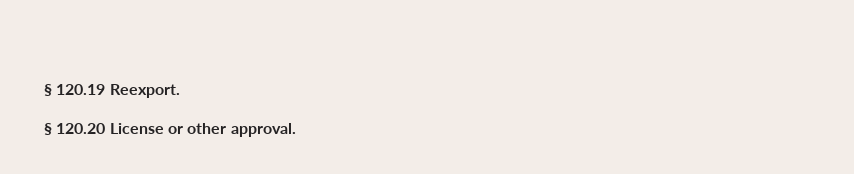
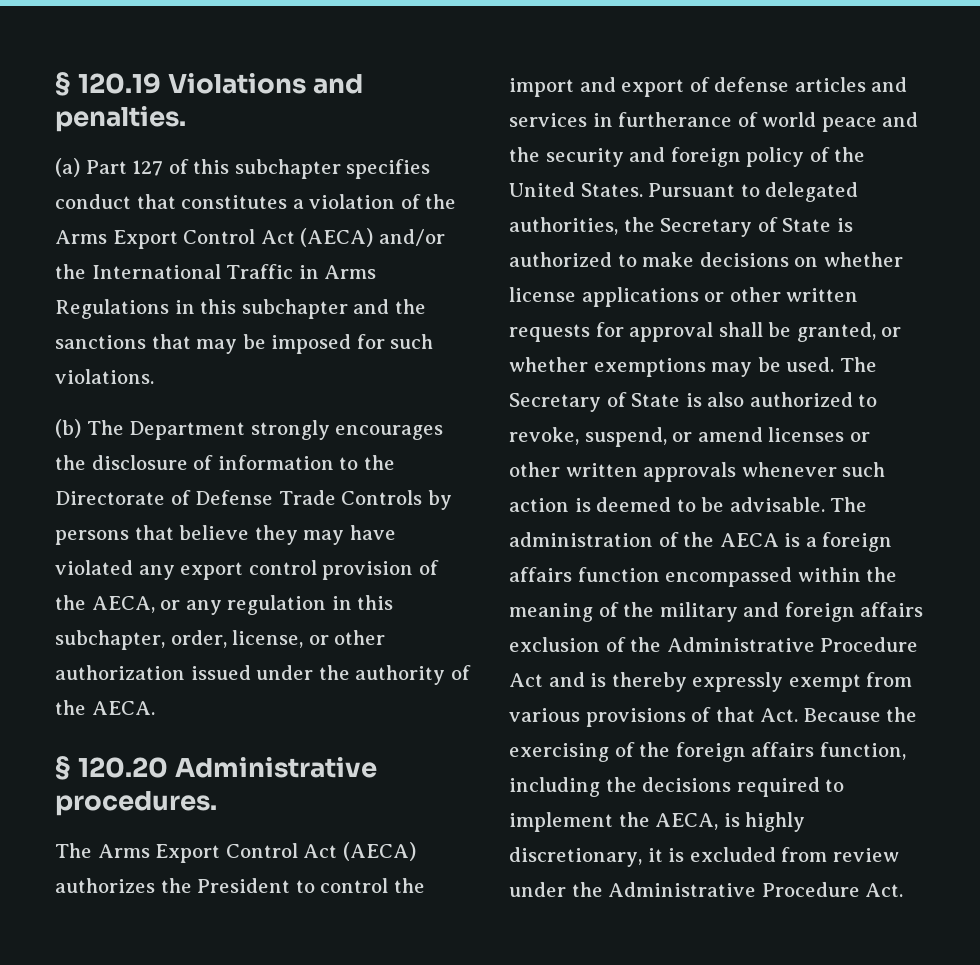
- § 120.19 Reexport.
- § 120.20 License or other approval.
+ § 120.19 Violations and penalties.
+ (a) Part 127 of this subchapter specifies conduct that constitutes a violation of the Arms Export Control Act (AECA) and/or the International Traffic in Arms Regulations in this subchapter and the sanctions that may be imposed for such violations.
+ (b) The Department strongly encourages the disclosure of information to the Directorate of Defense Trade Controls by persons that believe they may have violated any export control provision of the AECA, or any regulation in this subchapter, order, license, or other authorization issued under the authority of the AECA.
+ § 120.20 Administrative procedures.
+ The Arms Export Control Act (AECA) authorizes the President to control the import and export of defense articles and services in furtherance of world peace and the security and foreign policy of the United States. Pursuant to delegated authorities, the Secretary of State is authorized to make decisions on whether license applications or other written requests for approval shall be granted, or whether exemptions may be used. The Secretary of State is also authorized to revoke, suspend, or amend licenses or other written approvals whenever such action is deemed to be advisable. The administration of the AECA is a foreign affairs function encompassed within the meaning of the military and foreign affairs exclusion of the Administrative Procedure Act and is thereby expressly exempt from various provisions of that Act. Because the exercising of the foreign affairs function, including the decisions required to implement the AECA, is highly discretionary, it is excluded from review under the Administrative Procedure Act.

